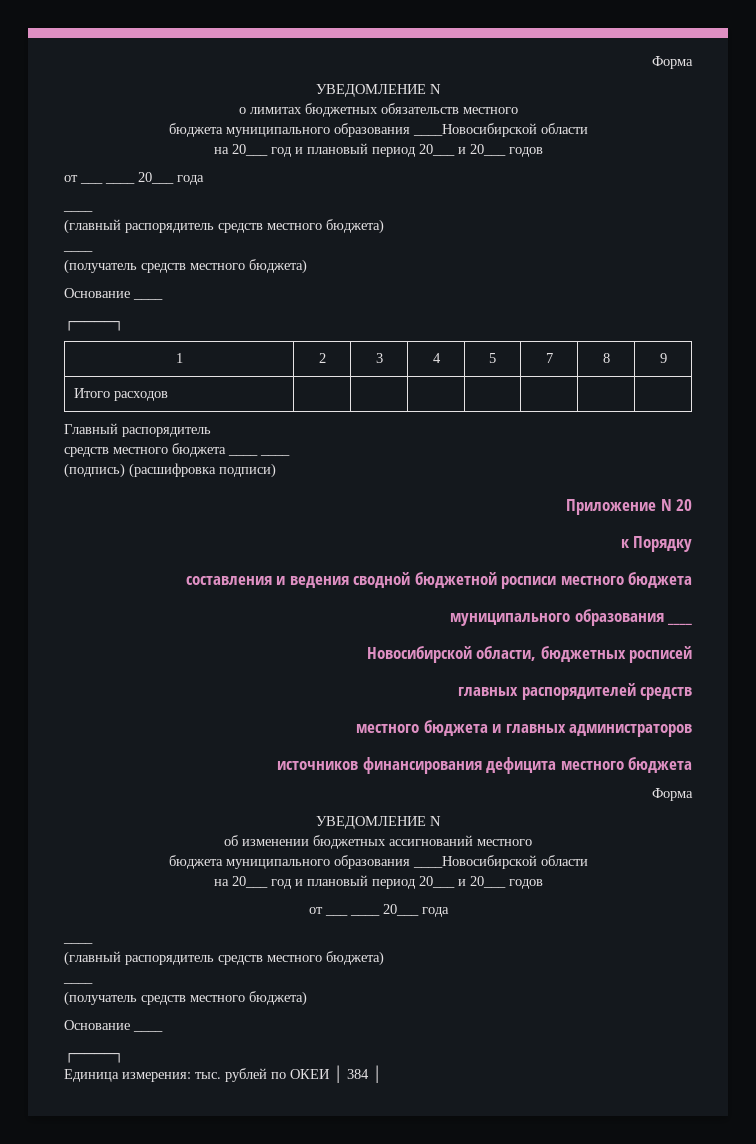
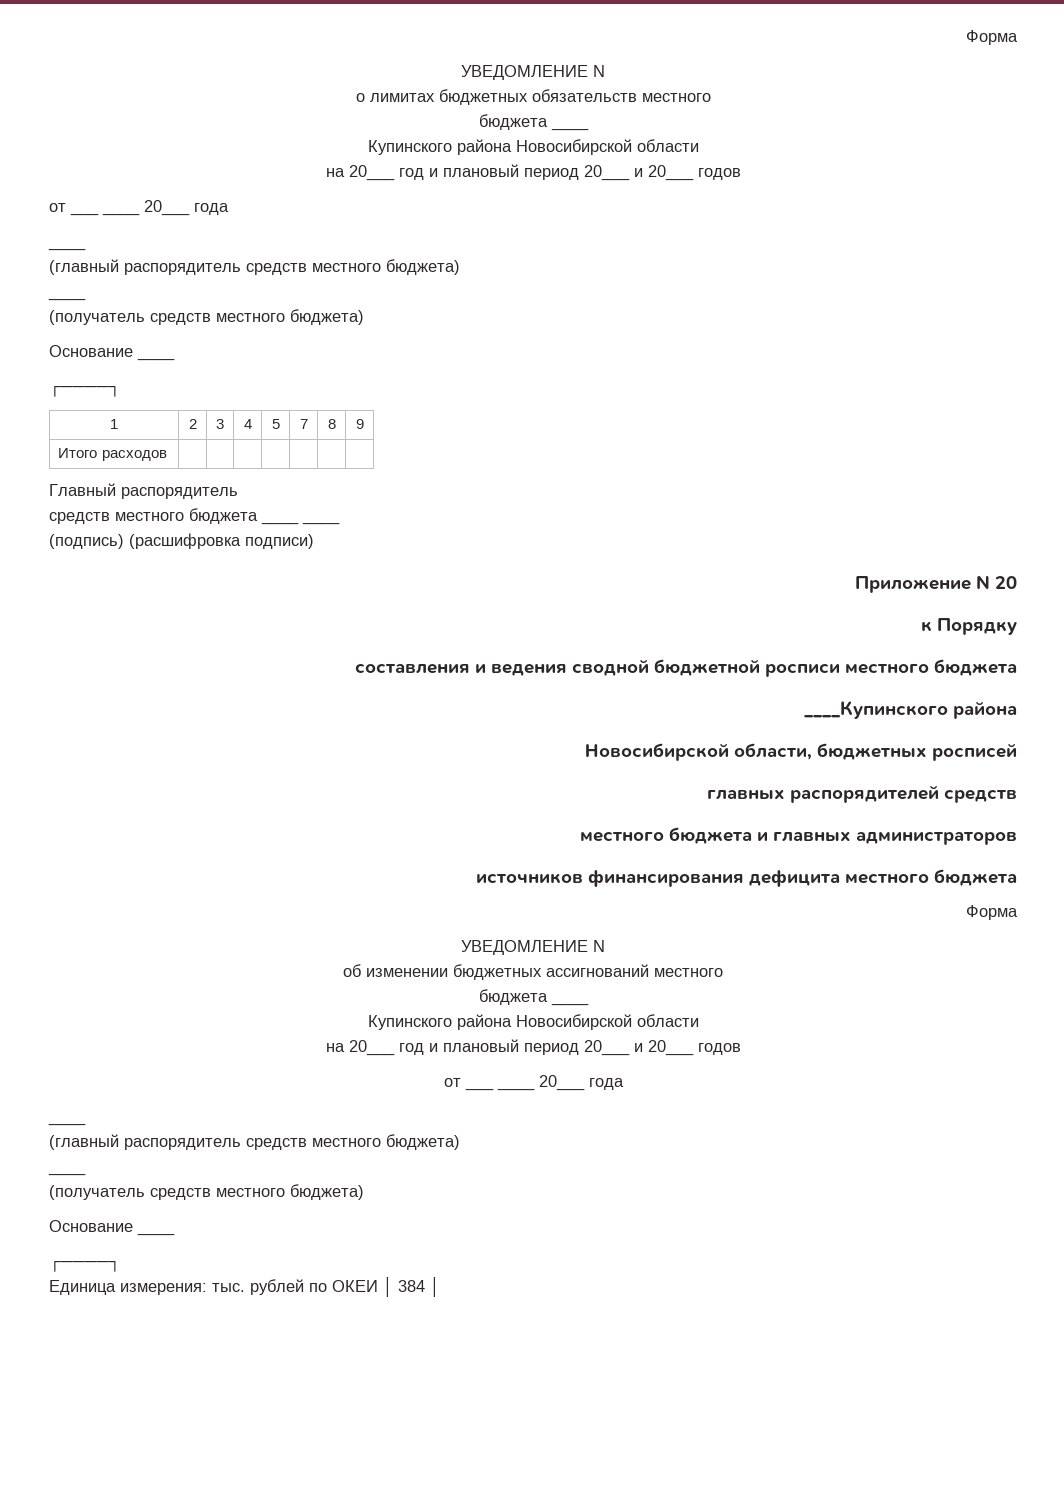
  о лимитах бюджетных обязательств местного
- бюджета муниципального образования ____Новосибирской области
+ бюджета ____
+ Купинского района Новосибирской области
- муниципального образования ____
+ ____Купинского района
  об изменении бюджетных ассигнований местного
- бюджета муниципального образования ____Новосибирской области
+ бюджета ____
+ Купинского района Новосибирской области

